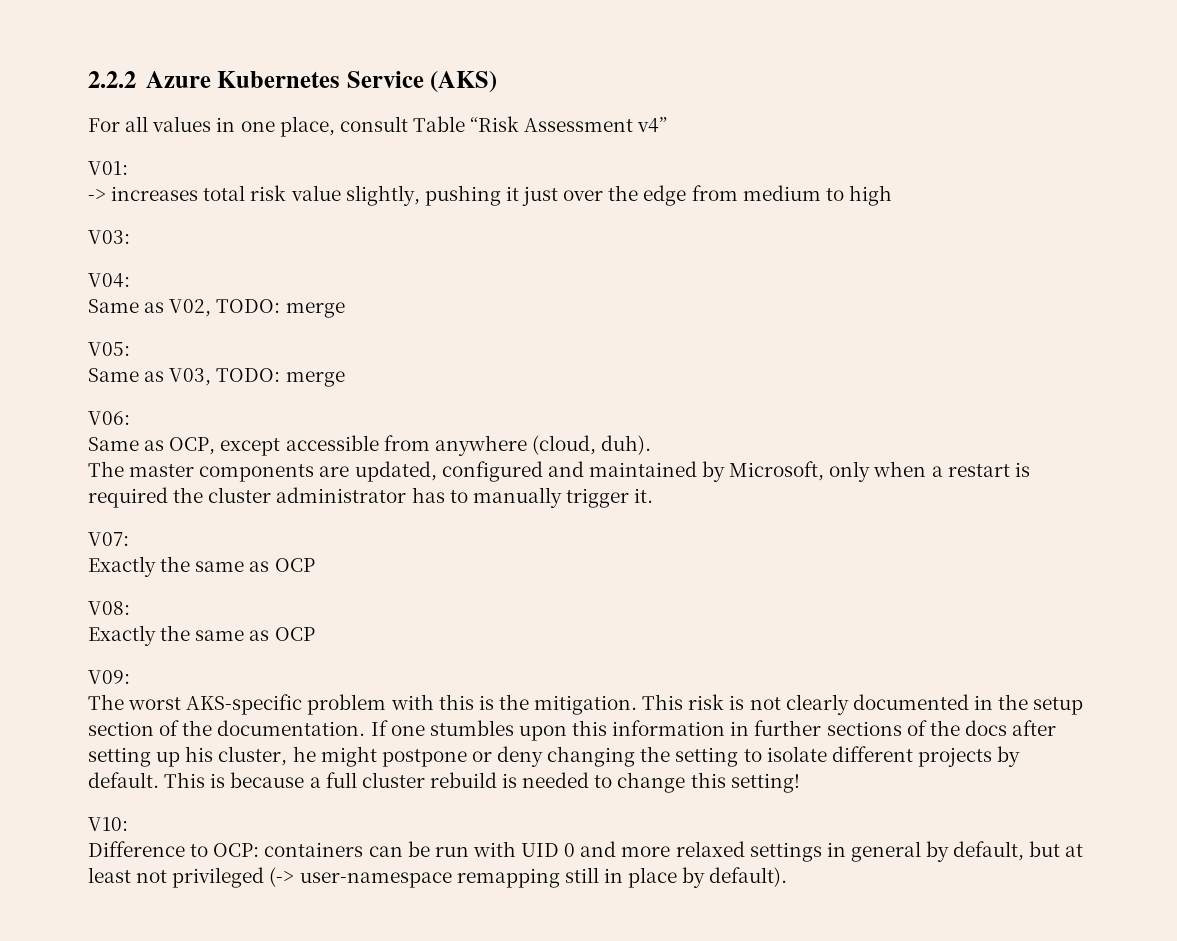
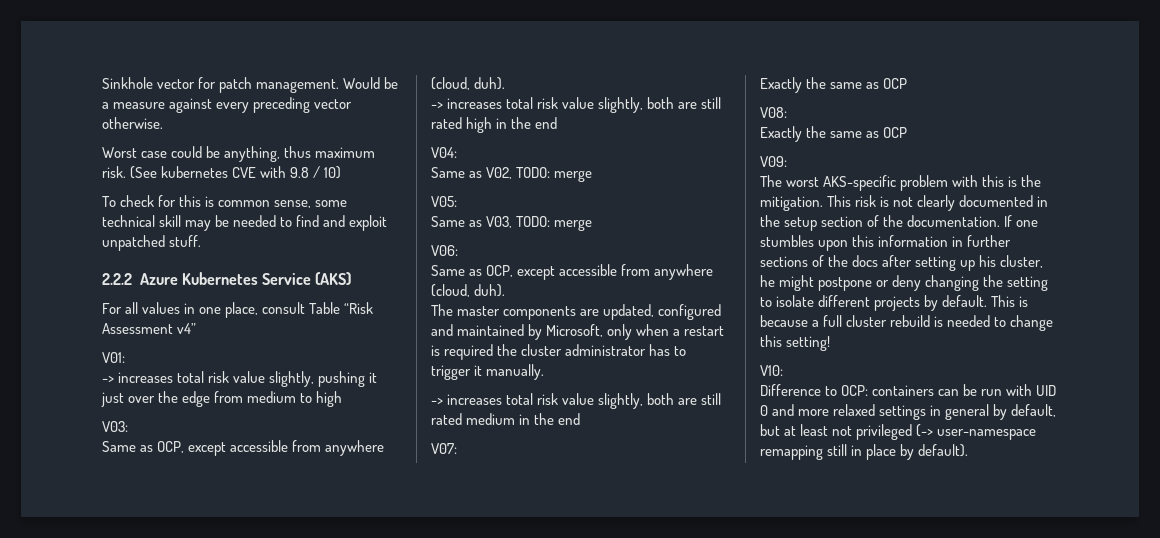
+ Sinkhole vector for patch management. Would be a measure against every preceding vector otherwise.
+ Worst case could be anything, thus maximum risk. (See kubernetes CVE with 9.8 / 10)
+ To check for this is common sense, some technical skill may be needed to find and exploit unpatched stuff.
  V03:
+ Same as OCP, except accessible from anywhere (cloud, duh).
+ -> increases total risk value slightly, both are still rated high in the end
- The master components are updated, configured and maintained by Microsoft, only when a restart is required the cluster administrator has to manually trigger it.
+ The master components are updated, configured and maintained by Microsoft, only when a restart is required the cluster administrator has to trigger it manually.
+ -> increases total risk value slightly, both are still rated medium in the end

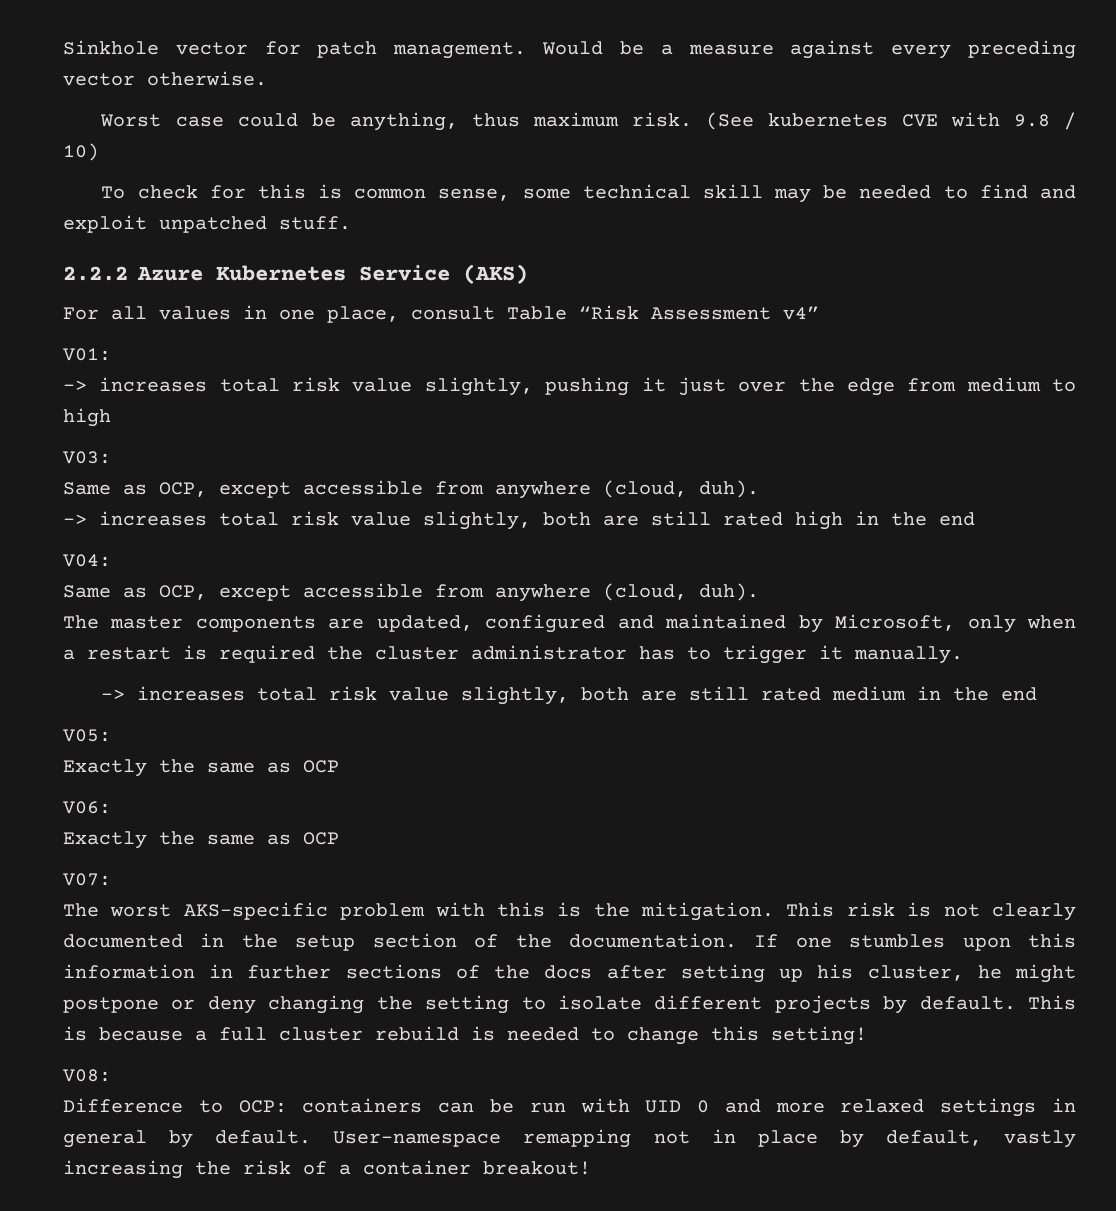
- Same as V02, TODO: merge
- V05:
- Same as V03, TODO: merge
- V06:
+ V05:
+ Exactly the same as OCP
+ V06:
+ Exactly the same as OCP
  V07:
- Exactly the same as OCP
- V08:
- Exactly the same as OCP
- V09:
- V10:
+ V08:
- Difference to OCP: containers can be run with UID 0 and more relaxed settings in general by default, but at least not privileged (-> user-namespace remapping still in place by default).
+ Difference to OCP: containers can be run with UID 0 and more relaxed settings in general by default. User-namespace remapping not in place by default, vastly increasing the risk of a container breakout!

